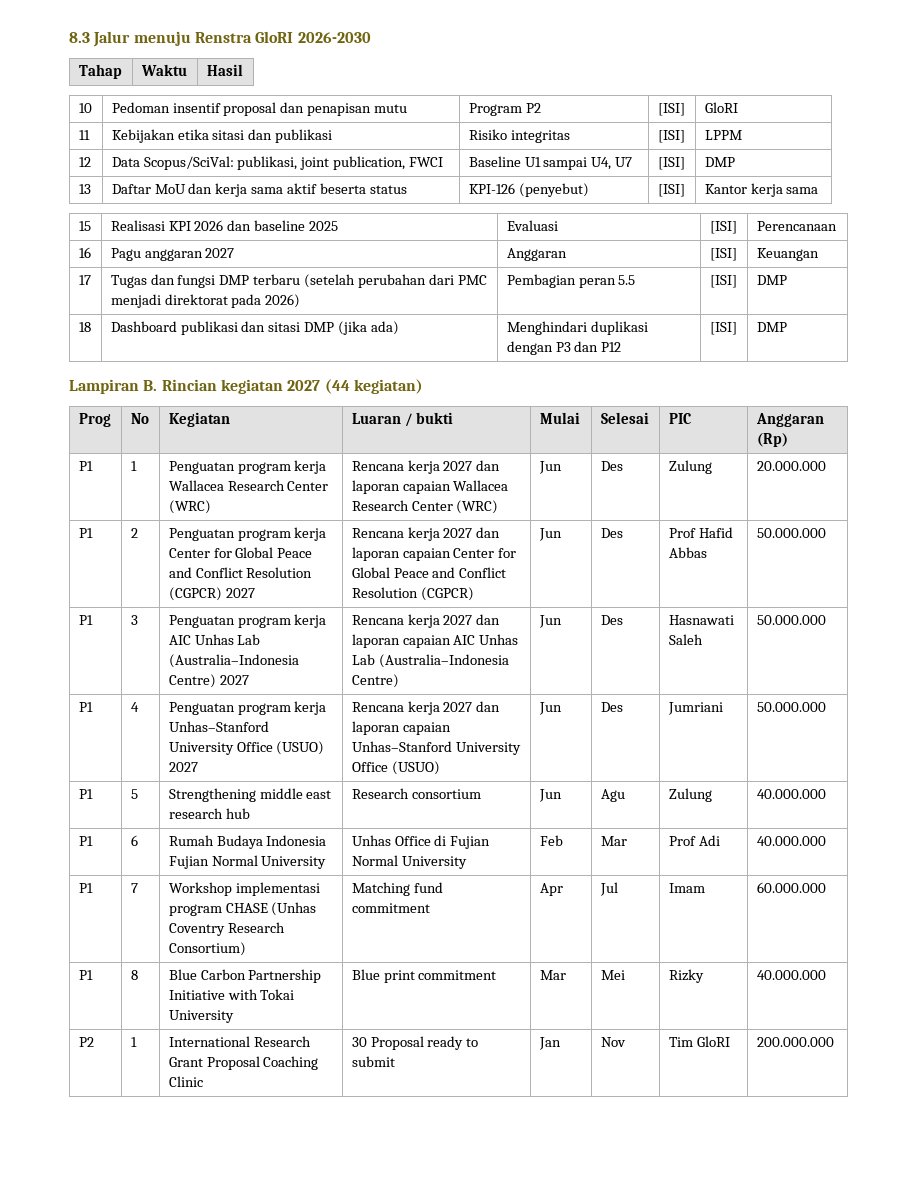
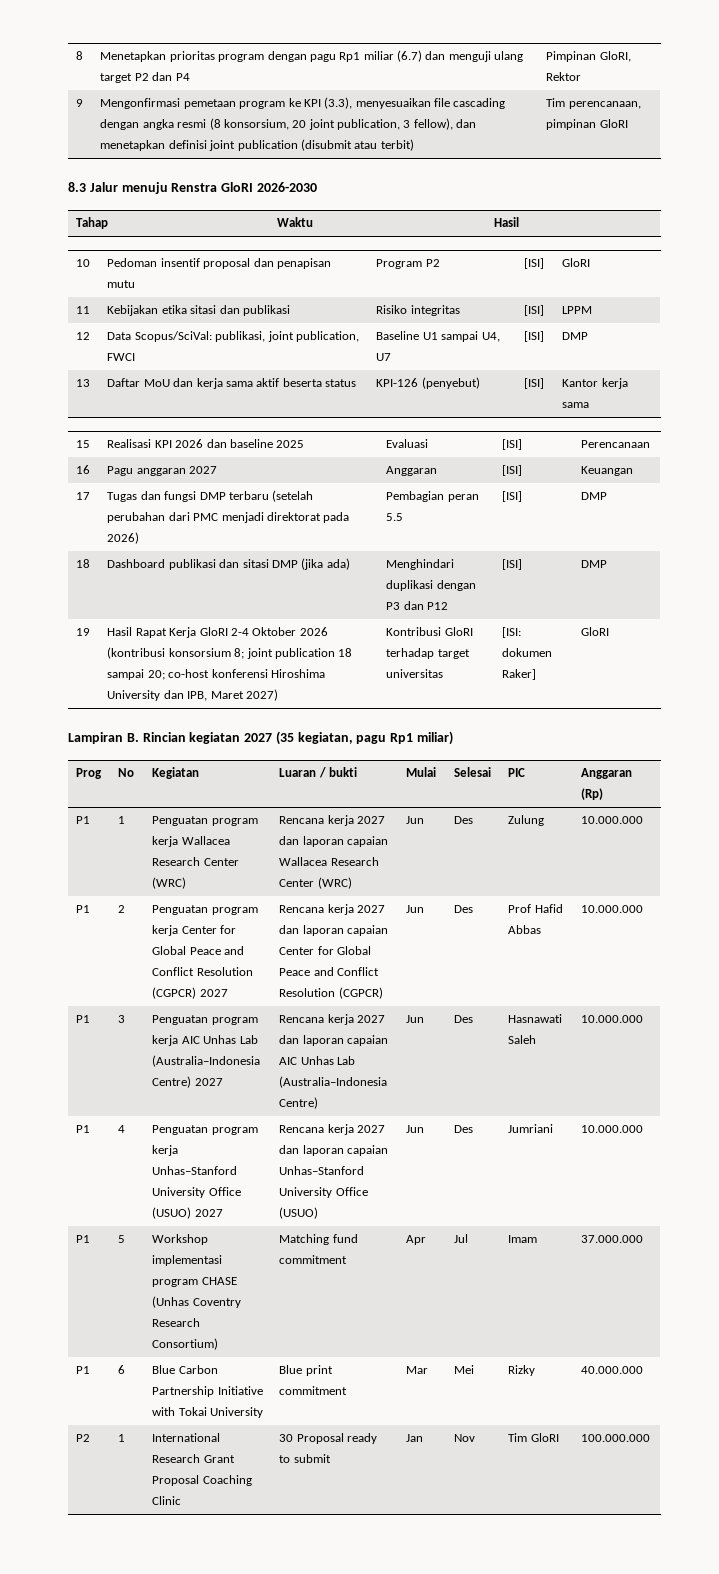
+ 8 | Menetapkan prioritas program dengan pagu Rp1 miliar (6.7) dan menguji ulang target P2 dan P4 | Pimpinan GloRI, Rektor
+ 9 | Mengonfirmasi pemetaan program ke KPI (3.3), menyesuaikan file cascading dengan angka resmi (8 konsorsium, 20 joint publication, 3 fellow), dan menetapkan definisi joint publication (disubmit atau terbit) | Tim perencanaan, pimpinan GloRI
+ 19 | Hasil Rapat Kerja GloRI 2-4 Oktober 2026 (kontribusi konsorsium 8; joint publication 18 sampai 20; co-host konferensi Hiroshima University dan IPB, Maret 2027) | Kontribusi GloRI terhadap target universitas | [ISI: dokumen Raker] | GloRI
- Lampiran B. Rincian kegiatan 2027 (44 kegiatan)
+ Lampiran B. Rincian kegiatan 2027 (35 kegiatan, pagu Rp1 miliar)
- P1 | 1 | Penguatan program kerja Wallacea Research Center (WRC) | Rencana kerja 2027 dan laporan capaian Wallacea Research Center (WRC) | Jun | Des | Zulung | 20.000.000
+ P1 | 1 | Penguatan program kerja Wallacea Research Center (WRC) | Rencana kerja 2027 dan laporan capaian Wallacea Research Center (WRC) | Jun | Des | Zulung | 10.000.000
- P1 | 2 | Penguatan program kerja Center for Global Peace and Conflict Resolution (CGPCR) 2027 | Rencana kerja 2027 dan laporan capaian Center for Global Peace and Conflict Resolution (CGPCR) | Jun | Des | Prof Hafid Abbas | 50.000.000
+ P1 | 2 | Penguatan program kerja Center for Global Peace and Conflict Resolution (CGPCR) 2027 | Rencana kerja 2027 dan laporan capaian Center for Global Peace and Conflict Resolution (CGPCR) | Jun | Des | Prof Hafid Abbas | 10.000.000
- P1 | 3 | Penguatan program kerja AIC Unhas Lab (Australia–Indonesia Centre) 2027 | Rencana kerja 2027 dan laporan capaian AIC Unhas Lab (Australia–Indonesia Centre) | Jun | Des | Hasnawati Saleh | 50.000.000
+ P1 | 3 | Penguatan program kerja AIC Unhas Lab (Australia–Indonesia Centre) 2027 | Rencana kerja 2027 dan laporan capaian AIC Unhas Lab (Australia–Indonesia Centre) | Jun | Des | Hasnawati Saleh | 10.000.000
- P1 | 4 | Penguatan program kerja Unhas–Stanford University Office (USUO) 2027 | Rencana kerja 2027 dan laporan capaian Unhas–Stanford University Office (USUO) | Jun | Des | Jumriani | 50.000.000
+ P1 | 4 | Penguatan program kerja Unhas–Stanford University Office (USUO) 2027 | Rencana kerja 2027 dan laporan capaian Unhas–Stanford University Office (USUO) | Jun | Des | Jumriani | 10.000.000
- P1 | 5 | Strengthening middle east research hub | Research consortium | Jun | Agu | Zulung | 40.000.000
- P1 | 6 | Rumah Budaya Indonesia Fujian Normal University | Unhas Office di Fujian Normal University | Feb | Mar | Prof Adi | 40.000.000
- P1 | 7 | Workshop implementasi program CHASE (Unhas Coventry Research Consortium) | Matching fund commitment | Apr | Jul | Imam | 60.000.000
- P1 | 8 | Blue Carbon Partnership Initiative with Tokai University | Blue print commitment | Mar | Mei | Rizky | 40.000.000
+ P1 | 5 | Workshop implementasi program CHASE (Unhas Coventry Research Consortium) | Matching fund commitment | Apr | Jul | Imam | 37.000.000
+ P1 | 6 | Blue Carbon Partnership Initiative with Tokai University | Blue print commitment | Mar | Mei | Rizky | 40.000.000
- P2 | 1 | International Research Grant Proposal Coaching Clinic | 30 Proposal ready to submit | Jan | Nov | Tim GloRI | 200.000.000
+ P2 | 1 | International Research Grant Proposal Coaching Clinic | 30 Proposal ready to submit | Jan | Nov | Tim GloRI | 100.000.000

